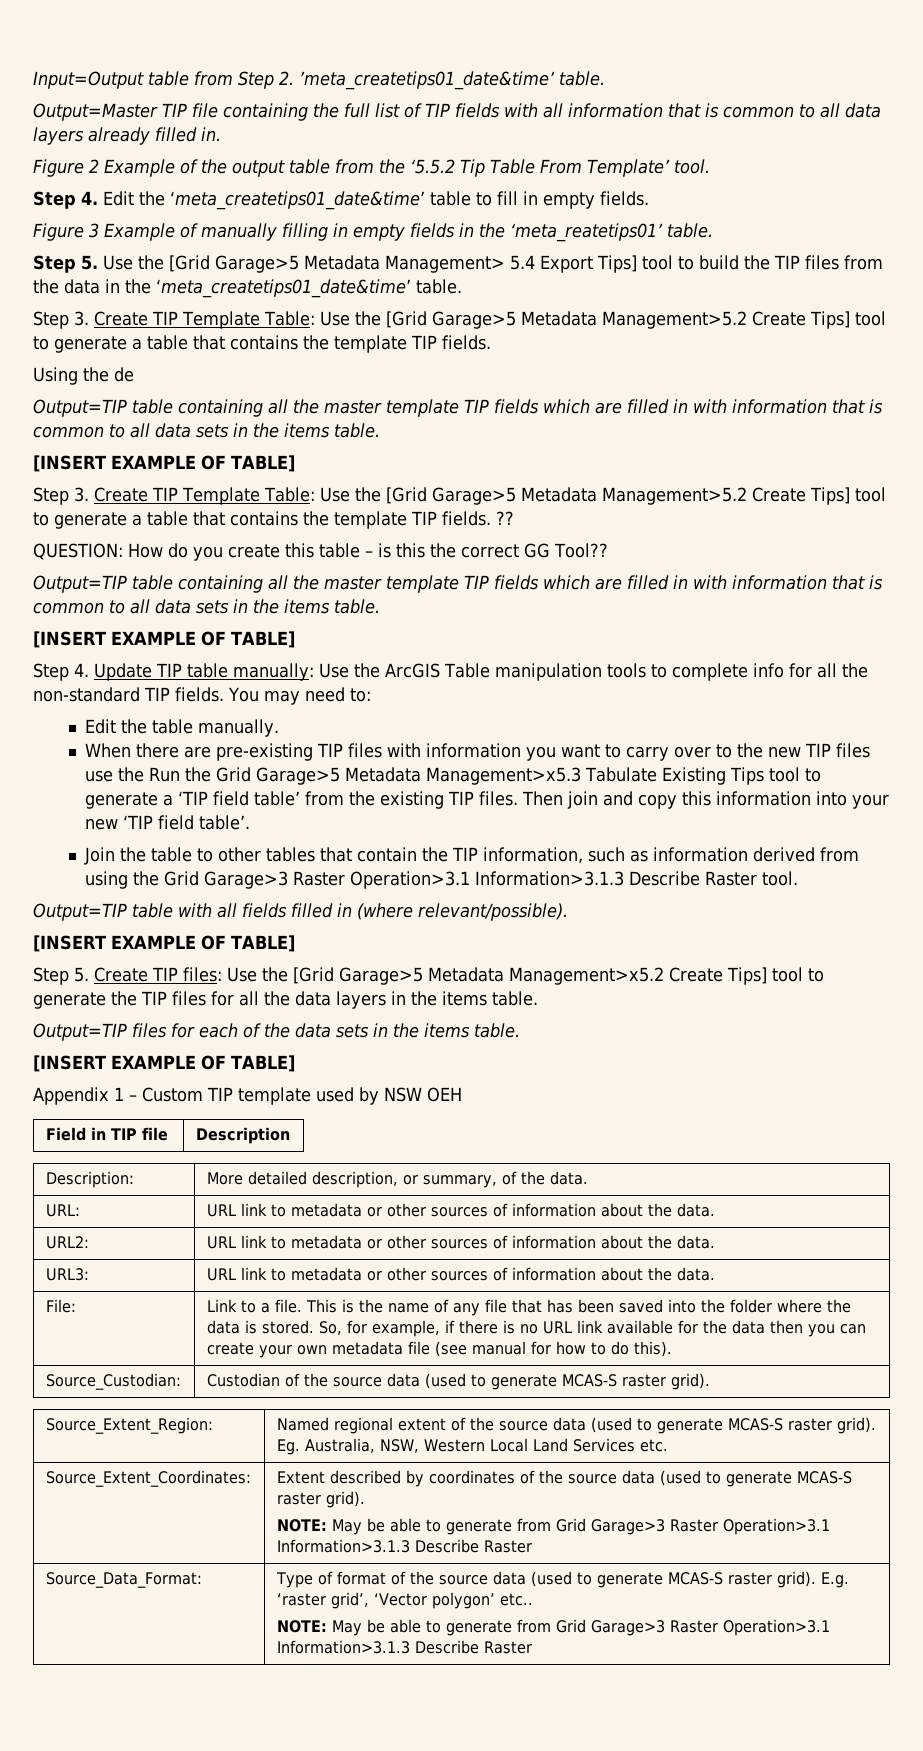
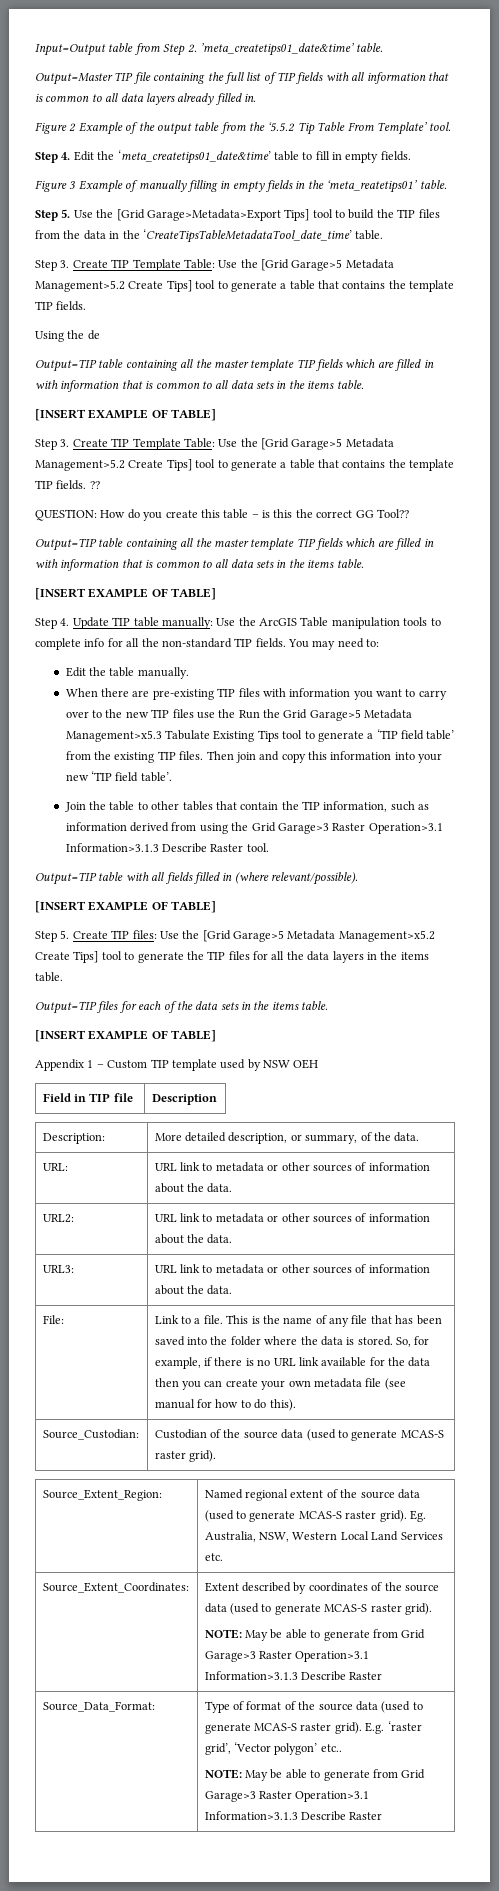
- Step 5. Use the [Grid Garage>5 Metadata Management> 5.4 Export Tips] tool to build the TIP files from the data in the ‘meta_createtips01_date&time’ table.
+ Step 5. Use the [Grid Garage>Metadata>Export Tips] tool to build the TIP files from the data in the ‘CreateTipsTableMetadataTool_date_time’ table.

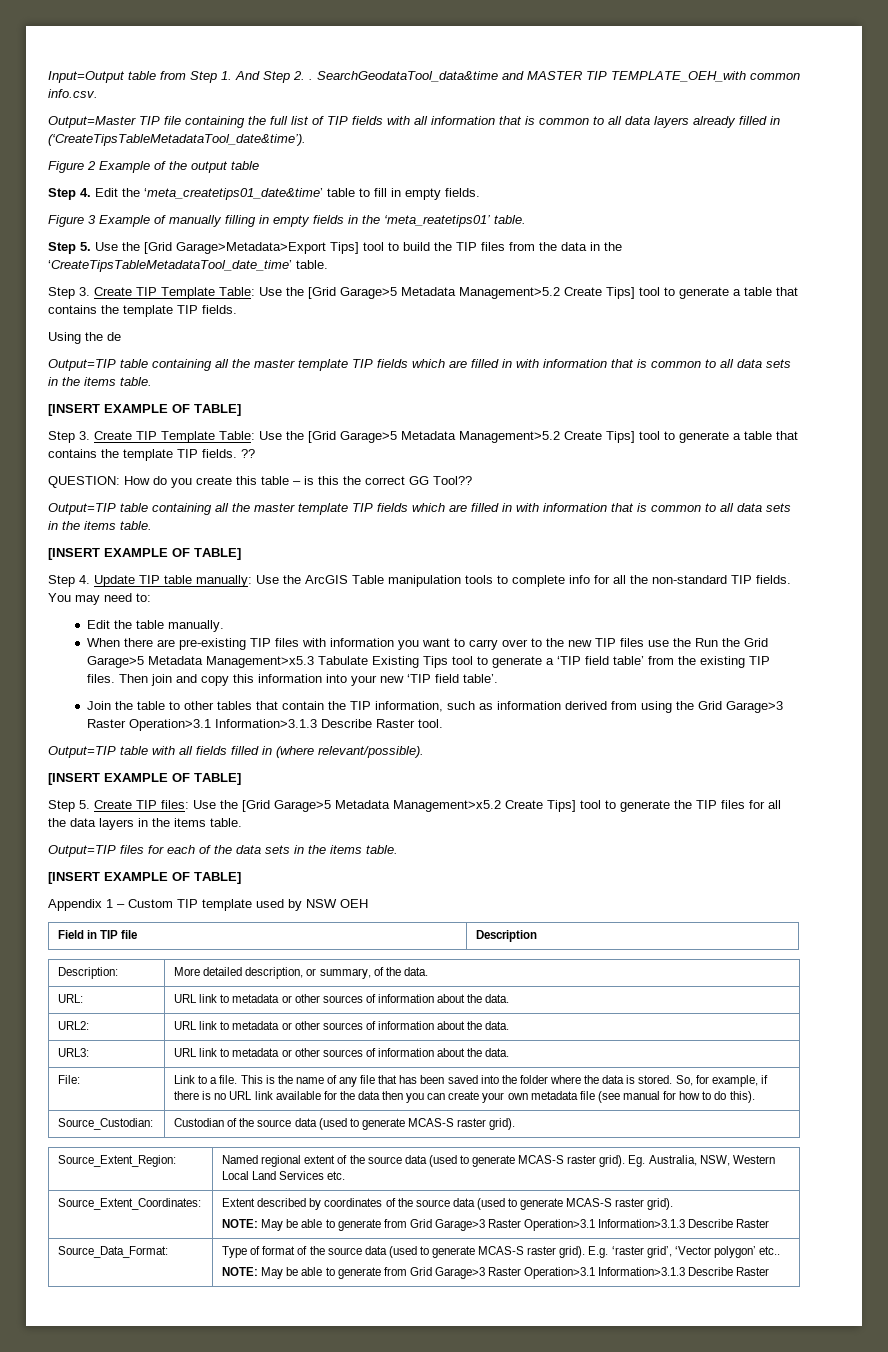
- Input=Output table from Step 2. ’meta_createtips01_date&time’ table.
+ Input=Output table from Step 1. And Step 2. . SearchGeodataTool_data&time and MASTER TIP TEMPLATE_OEH_with common info.csv.
- Output=Master TIP file containing the full list of TIP fields with all information that is common to all data layers already filled in.
+ Output=Master TIP file containing the full list of TIP fields with all information that is common to all data layers already filled in (‘CreateTipsTableMetadataTool_date&time’).
- Figure 2 Example of the output table from the ‘5.5.2 Tip Table From Template’ tool.
+ Figure 2 Example of the output table

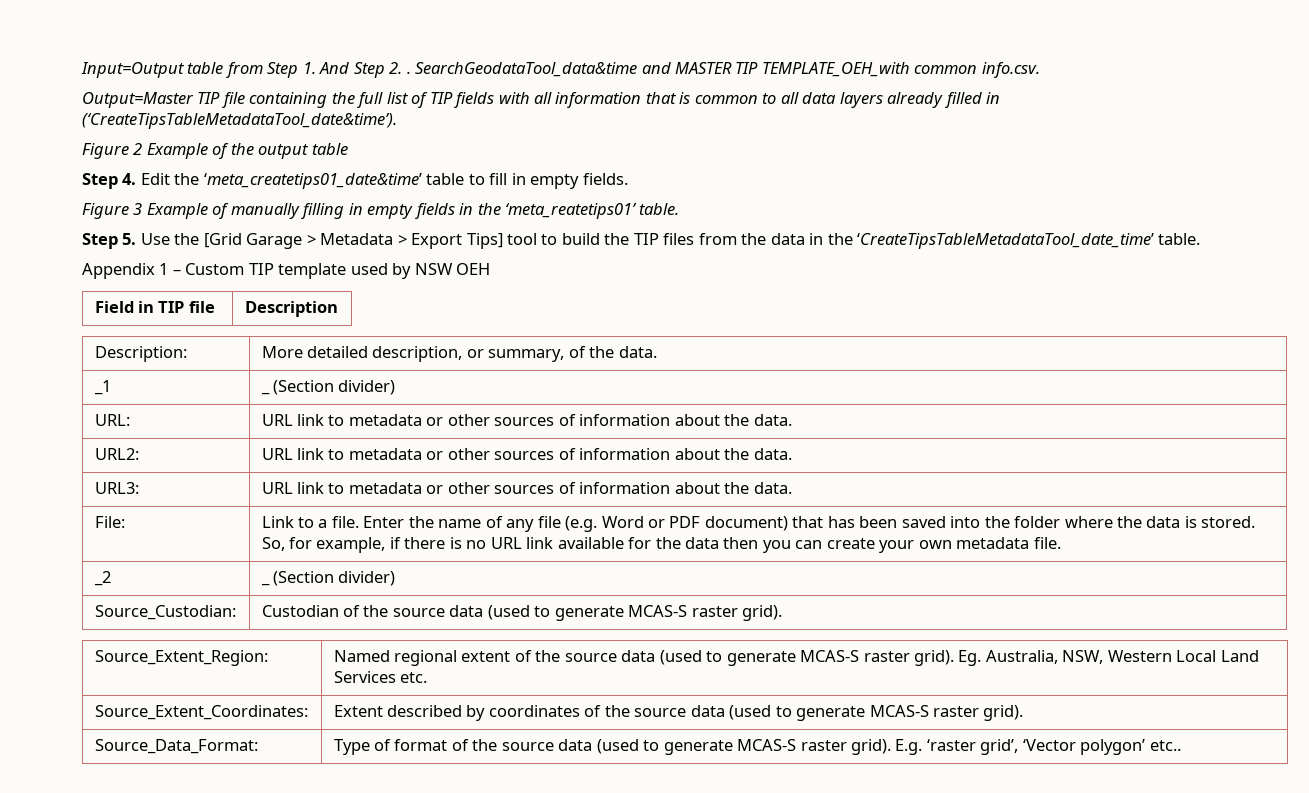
- Step 5. Use the [Grid Garage>Metadata>Export Tips] tool to build the TIP files from the data in the ‘CreateTipsTableMetadataTool_date_time’ table.
- Step 3. Create TIP Template Table: Use the [Grid Garage>5 Metadata Management>5.2 Create Tips] tool to generate a table that contains the template TIP fields.
- Using the de
- Output=TIP table containing all the master template TIP fields which are filled in with information that is common to all data sets in the items table.
- [INSERT EXAMPLE OF TABLE]
- Step 3. Create TIP Template Table: Use the [Grid Garage>5 Metadata Management>5.2 Create Tips] tool to generate a table that contains the template TIP fields. ??
- QUESTION: How do you create this table – is this the correct GG Tool??
- Output=TIP table containing all the master template TIP fields which are filled in with information that is common to all data sets in the items table.
- [INSERT EXAMPLE OF TABLE]
- Step 4. Update TIP table manually: Use the ArcGIS Table manipulation tools to complete info for all the non-standard TIP fields. You may need to:
- Edit the table manually.
- When there are pre-existing TIP files with information you want to carry over to the new TIP files use the Run the Grid Garage>5 Metadata Management>x5.3 Tabulate Existing Tips tool to generate a ‘TIP field table’ from the existing TIP files. Then join and copy this information into your new ‘TIP field table’.
- Join the table to other tables that contain the TIP information, such as information derived from using the Grid Garage>3 Raster Operation>3.1 Information>3.1.3 Describe Raster tool.
- Output=TIP table with all fields filled in (where relevant/possible).
- [INSERT EXAMPLE OF TABLE]
- Step 5. Create TIP files: Use the [Grid Garage>5 Metadata Management>x5.2 Create Tips] tool to generate the TIP files for all the data layers in the items table.
- Output=TIP files for each of the data sets in the items table.
- [INSERT EXAMPLE OF TABLE]
+ Step 5. Use the [Grid Garage > Metadata > Export Tips] tool to build the TIP files from the data in the ‘CreateTipsTableMetadataTool_date_time’ table.
+ _1 | _ (Section divider)
- This is the name of any file that has been saved into the folder where the data is stored.
+ Enter the name of any file (e.g. Word or PDF document) that has been saved into the folder where the data is stored.
- So, for example, if there is no URL link available for the data then you can create your own metadata file (see manual for how to do this).
+ So, for example, if there is no URL link available for the data then you can create your own metadata file.
+ _2 | _ (Section divider)
  Source_Extent_Coordinates: | Extent described by coordinates of the source data (used to generate MCAS-S raster grid).
- NOTE: May be able to generate from Grid Garage>3 Raster Operation>3.1 Information>3.1.3 Describe Raster
  Source_Data_Format: | Type of format of the source data (used to generate MCAS-S raster grid). E.g. ‘raster grid’, ‘Vector polygon’ etc..
- NOTE: May be able to generate from Grid Garage>3 Raster Operation>3.1 Information>3.1.3 Describe Raster

